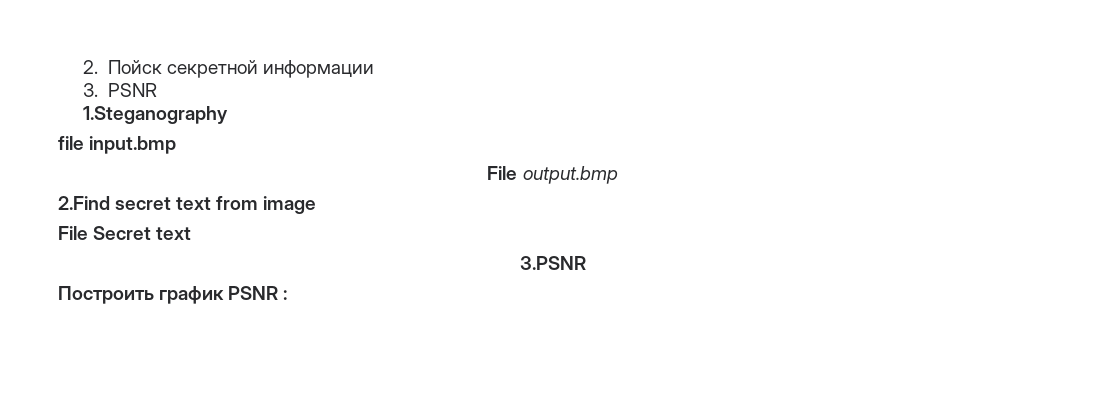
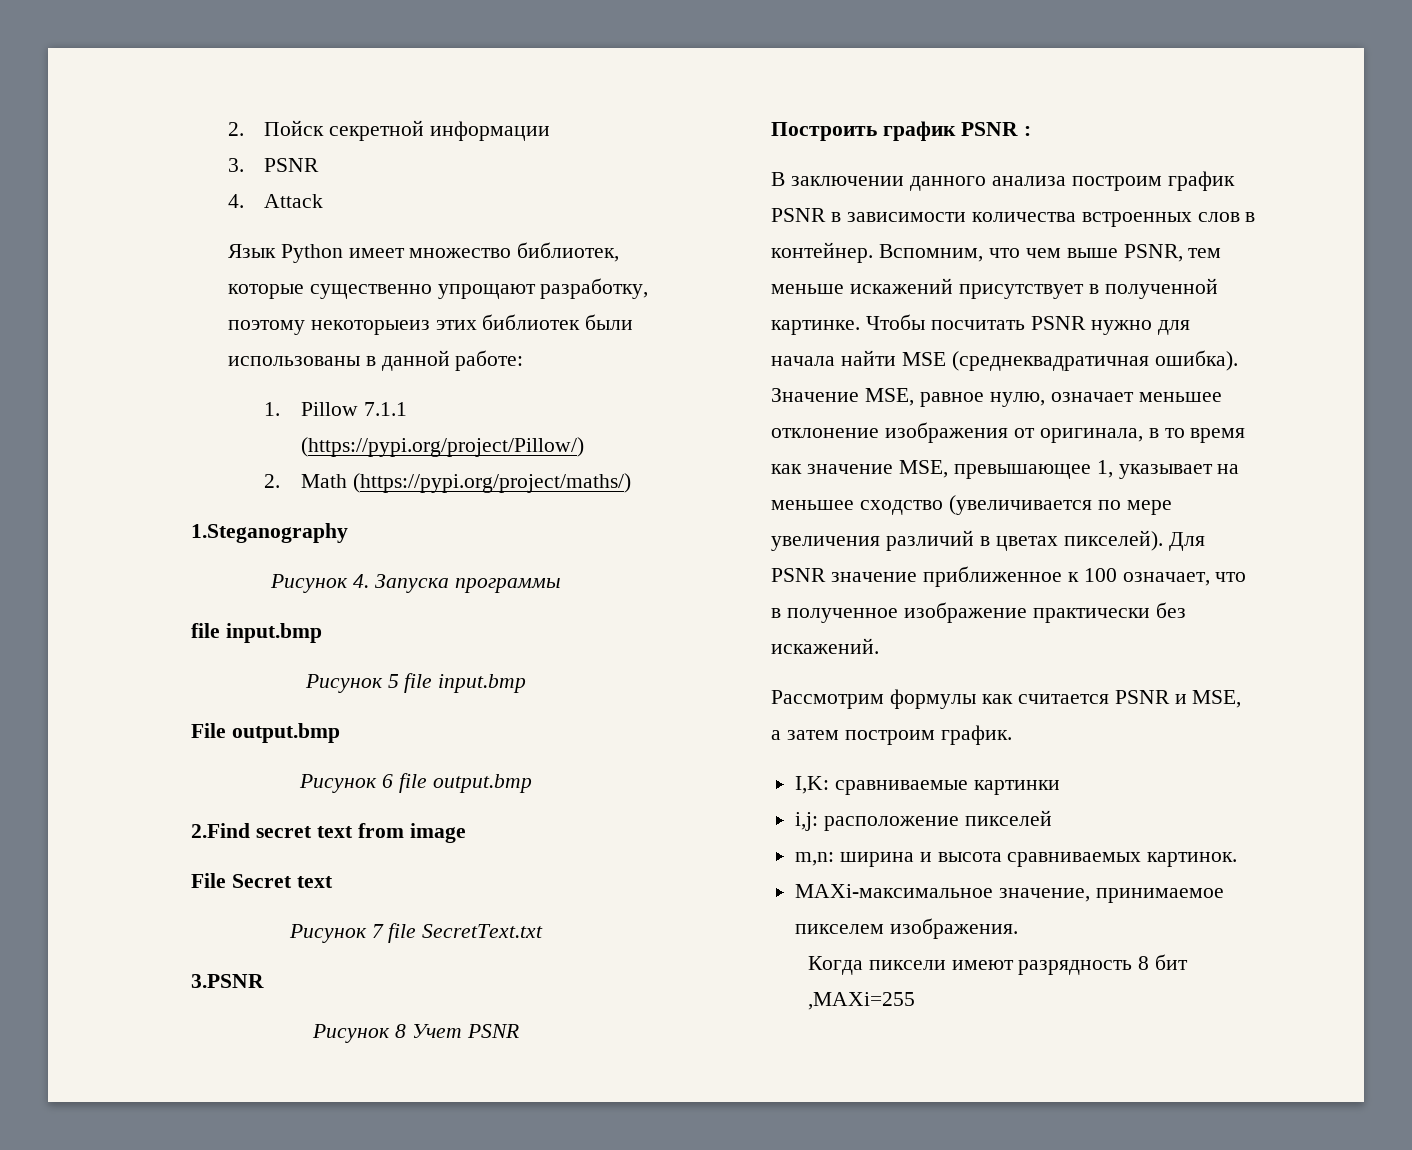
+ 4. Attack
+ Язык Python имеет множество библиотек, которые существенно упрощают разработку, поэтому некоторыеиз этих библиотек были использованы в данной работе:
+ 1. Pillow 7.1.1 (https://pypi.org/project/Pillow/)
+ 2. Math (https://pypi.org/project/maths/)
  1.Steganography
+ Рисунок 4. Запуска программы
  file input.bmp
+ Рисунок 5 file input.bmp
  File output.bmp
+ Рисунок 6 file output.bmp
+ Рисунок 7 file SecretText.txt
  3.PSNR
+ Рисунок 8 Учет PSNR
  Построить график PSNR :
+ В заключении данного анализа построим график PSNR в зависимости количества встроенных слов в контейнер. Вспомним, что чем выше PSNR, тем меньше искажений присутствует в полученной картинке. Чтобы посчитать PSNR нужно для начала найти MSE (среднеквадратичная ошибка). Значение MSE, равное нулю, означает меньшее отклонение изображения от оригинала, в то время как значение MSE, превышающее 1, указывает на меньшее сходство (увеличивается по мере увеличения различий в цветах пикселей). Для PSNR значение приближенное к 100 означает, что в полученное изображение практически без искажений.
+ Рассмотрим формулы как считается PSNR и MSE, а затем построим график.
+ I,K: сравниваемые картинки
+ i,j: расположение пикселей
+ m,n: ширина и высота сравниваемых картинок.
+ MAXi-максимальное значение, принимаемое пикселем изображения.
+ Когда пиксели имеют разрядность 8 бит ,MAXi=255

